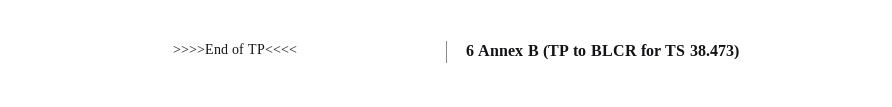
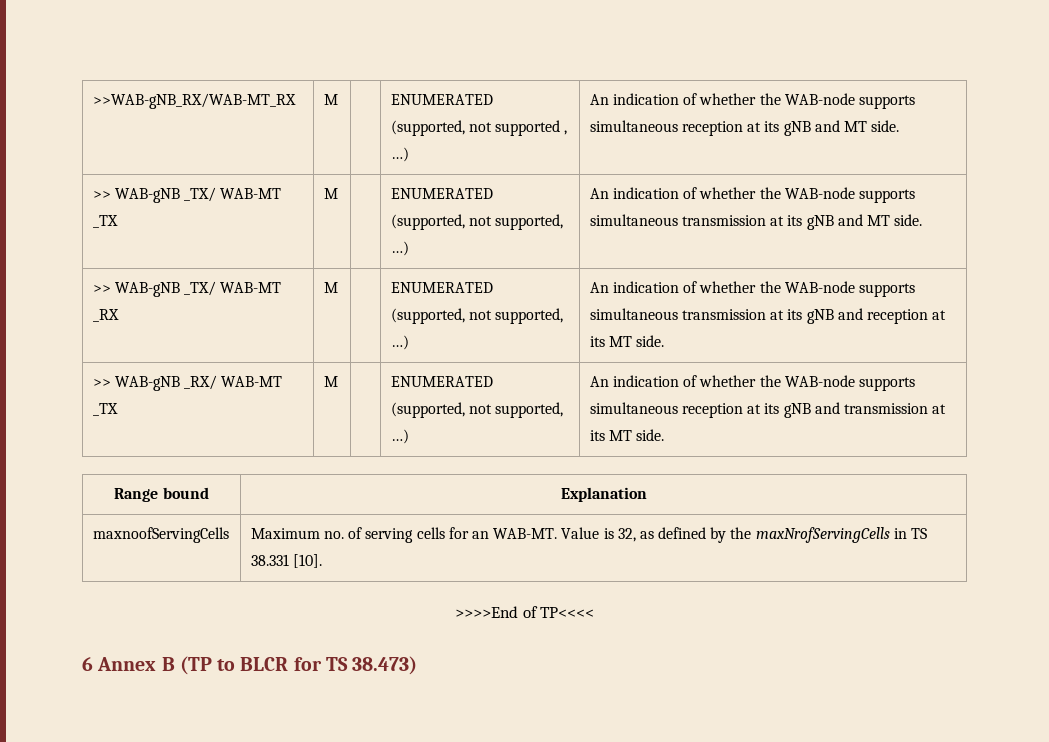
+ >>WAB-gNB_RX/WAB-MT_RX | M | | ENUMERATED (supported, not supported , …) | An indication of whether the WAB-node supports simultaneous reception at its gNB and MT side.
+ >> WAB-gNB _TX/ WAB-MT _TX | M | | ENUMERATED (supported, not supported, …) | An indication of whether the WAB-node supports simultaneous transmission at its gNB and MT side.
+ >> WAB-gNB _TX/ WAB-MT _RX | M | | ENUMERATED (supported, not supported, …) | An indication of whether the WAB-node supports simultaneous transmission at its gNB and reception at its MT side.
+ >> WAB-gNB _RX/ WAB-MT _TX | M | | ENUMERATED (supported, not supported, …) | An indication of whether the WAB-node supports simultaneous reception at its gNB and transmission at its MT side.
+ Range bound | Explanation
+ maxnoofServingCells | Maximum no. of serving cells for an WAB-MT. Value is 32, as defined by the maxNrofServingCells in TS 38.331 [10].

